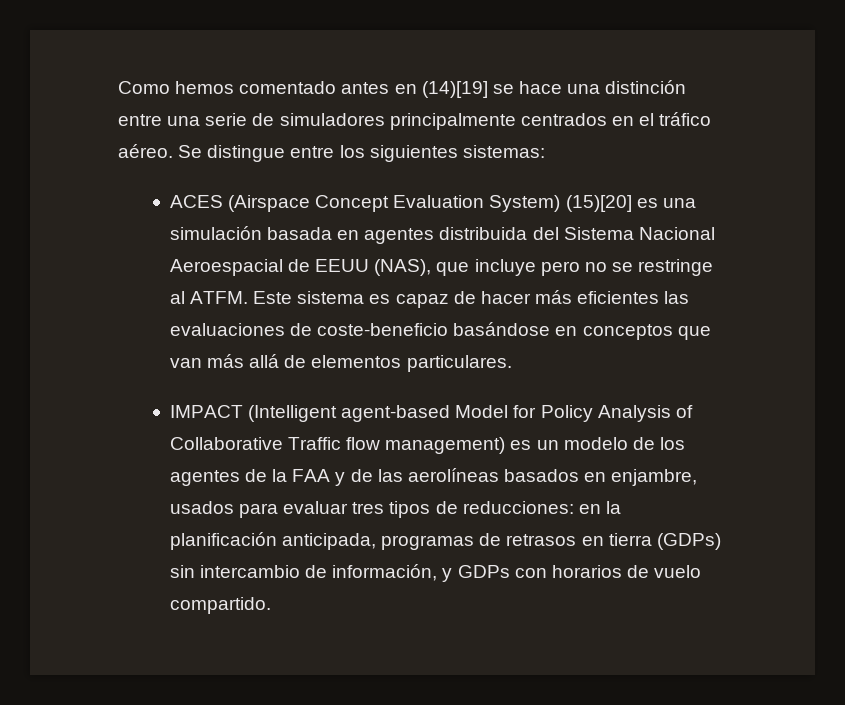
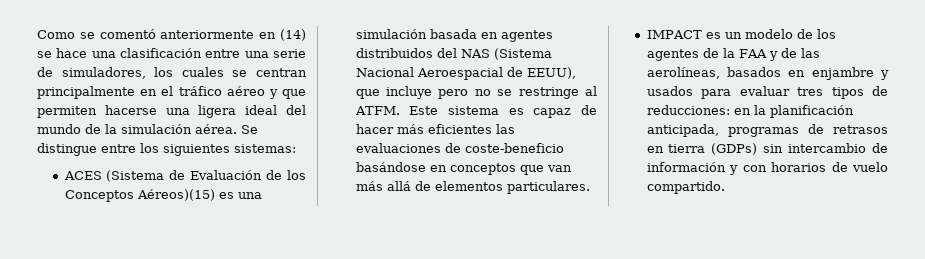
- Como hemos comentado antes en (14)[19] se hace una distinción entre una serie de simuladores principalmente centrados en el tráfico aéreo.
+ Como se comentó anteriormente en (14) se hace una clasificación entre una serie de simuladores, los cuales se centran principalmente en el tráfico aéreo y que permiten hacerse una ligera ideal del mundo de la simulación aérea.
- ACES (Airspace Concept Evaluation System) (15)[20] es una simulación basada en agentes distribuida del Sistema Nacional Aeroespacial de EEUU (NAS), que incluye pero no se restringe al ATFM.
+ ACES (Sistema de Evaluación de los Conceptos Aéreos)(15) es una simulación basada en agentes distribuidos del NAS (Sistema Nacional Aeroespacial de EEUU), que incluye pero no se restringe al ATFM.
- IMPACT (Intelligent agent-based Model for Policy Analysis of Collaborative Traffic flow management) es un modelo de los agentes de la FAA y de las aerolíneas basados en enjambre, usados para evaluar tres tipos de reducciones: en la planificación anticipada, programas de retrasos en tierra (GDPs) sin intercambio de información, y GDPs con horarios de vuelo compartido.
+ IMPACT es un modelo de los agentes de la FAA y de las aerolíneas, basados en enjambre y usados para evaluar tres tipos de reducciones: en la planificación anticipada, programas de retrasos en tierra (GDPs) sin intercambio de información y con horarios de vuelo compartido.

